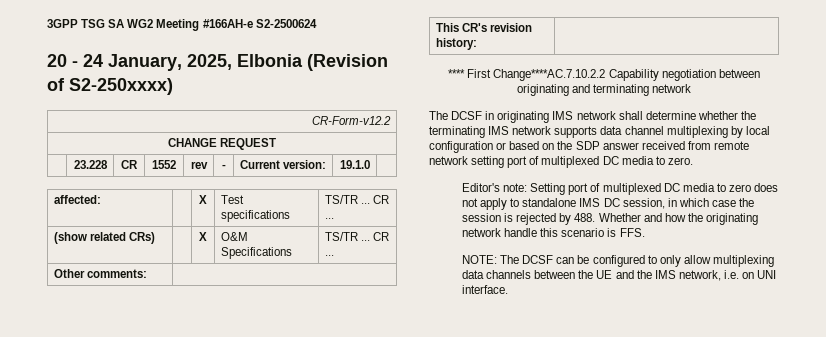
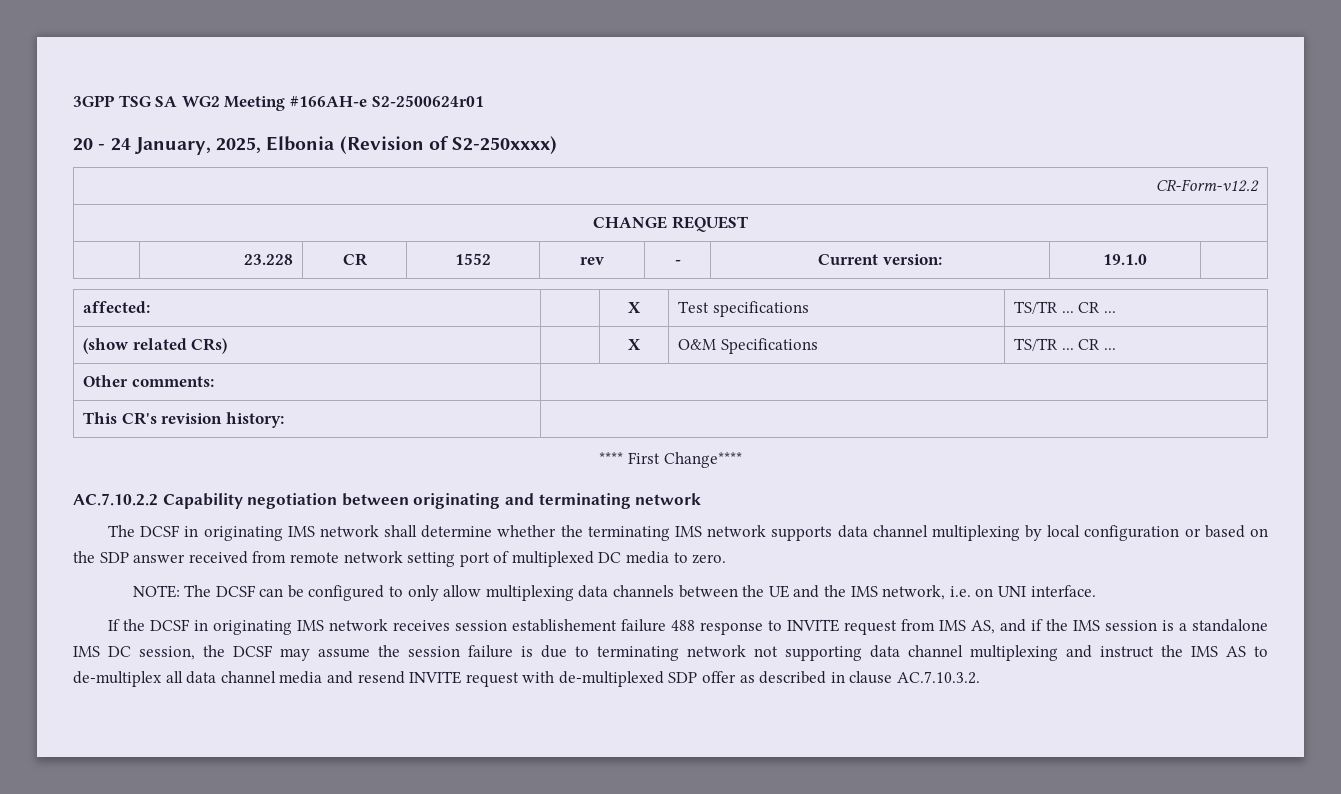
- 3GPP TSG SA WG2 Meeting #166AH-e S2-2500624
+ 3GPP TSG SA WG2 Meeting #166AH-e S2-2500624r01
- **** First Change****AC.7.10.2.2 Capability negotiation between originating and terminating network
+ **** First Change****
+ AC.7.10.2.2 Capability negotiation between originating and terminating network
- Editor's note: Setting port of multiplexed DC media to zero does not apply to standalone IMS DC session, in which case the session is rejected by 488. Whether and how the originating network handle this scenario is FFS.
+ If the DCSF in originating IMS network receives session establishement failure 488 response to INVITE request from IMS AS, and if the IMS session is a standalone IMS DC session, the DCSF may assume the session failure is due to terminating network not supporting data channel multiplexing and instruct the IMS AS to de-multiplex all data channel media and resend INVITE request with de-multiplexed SDP offer as described in clause AC.7.10.3.2.

